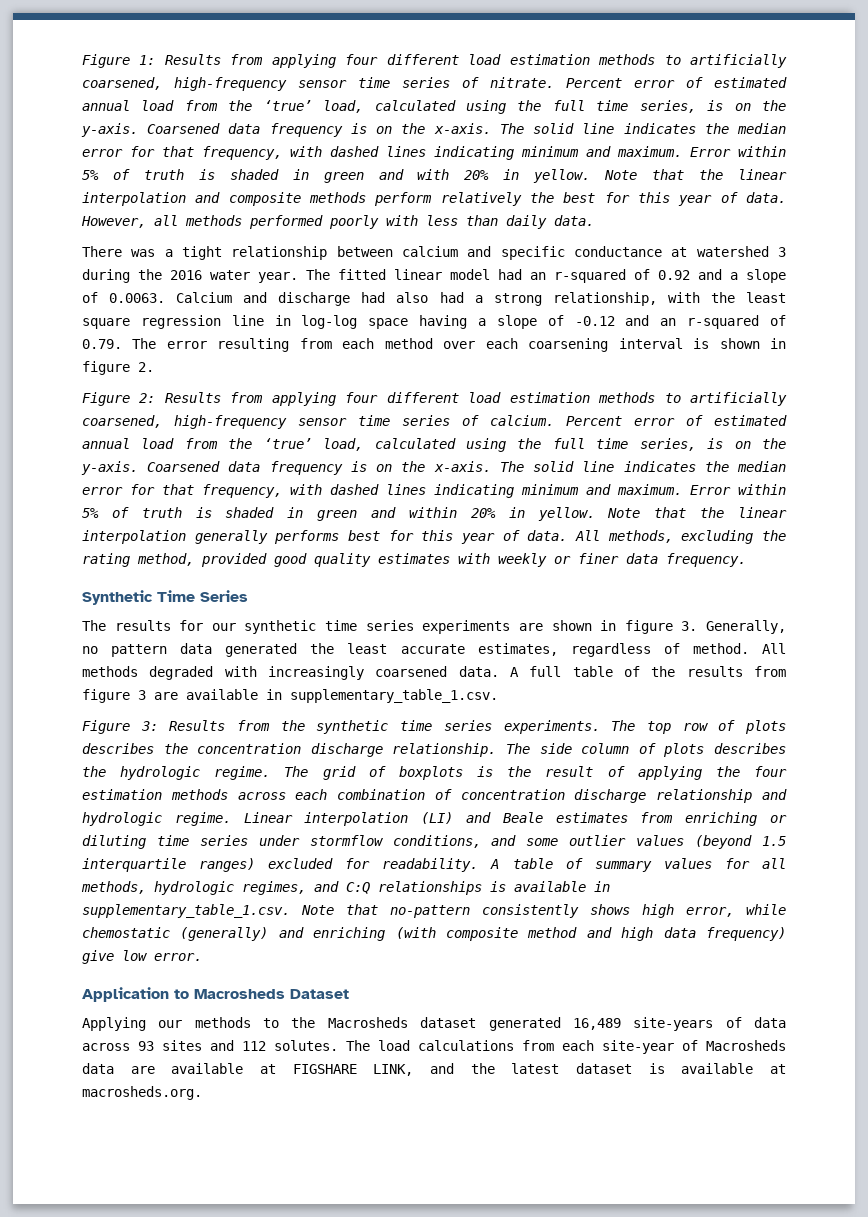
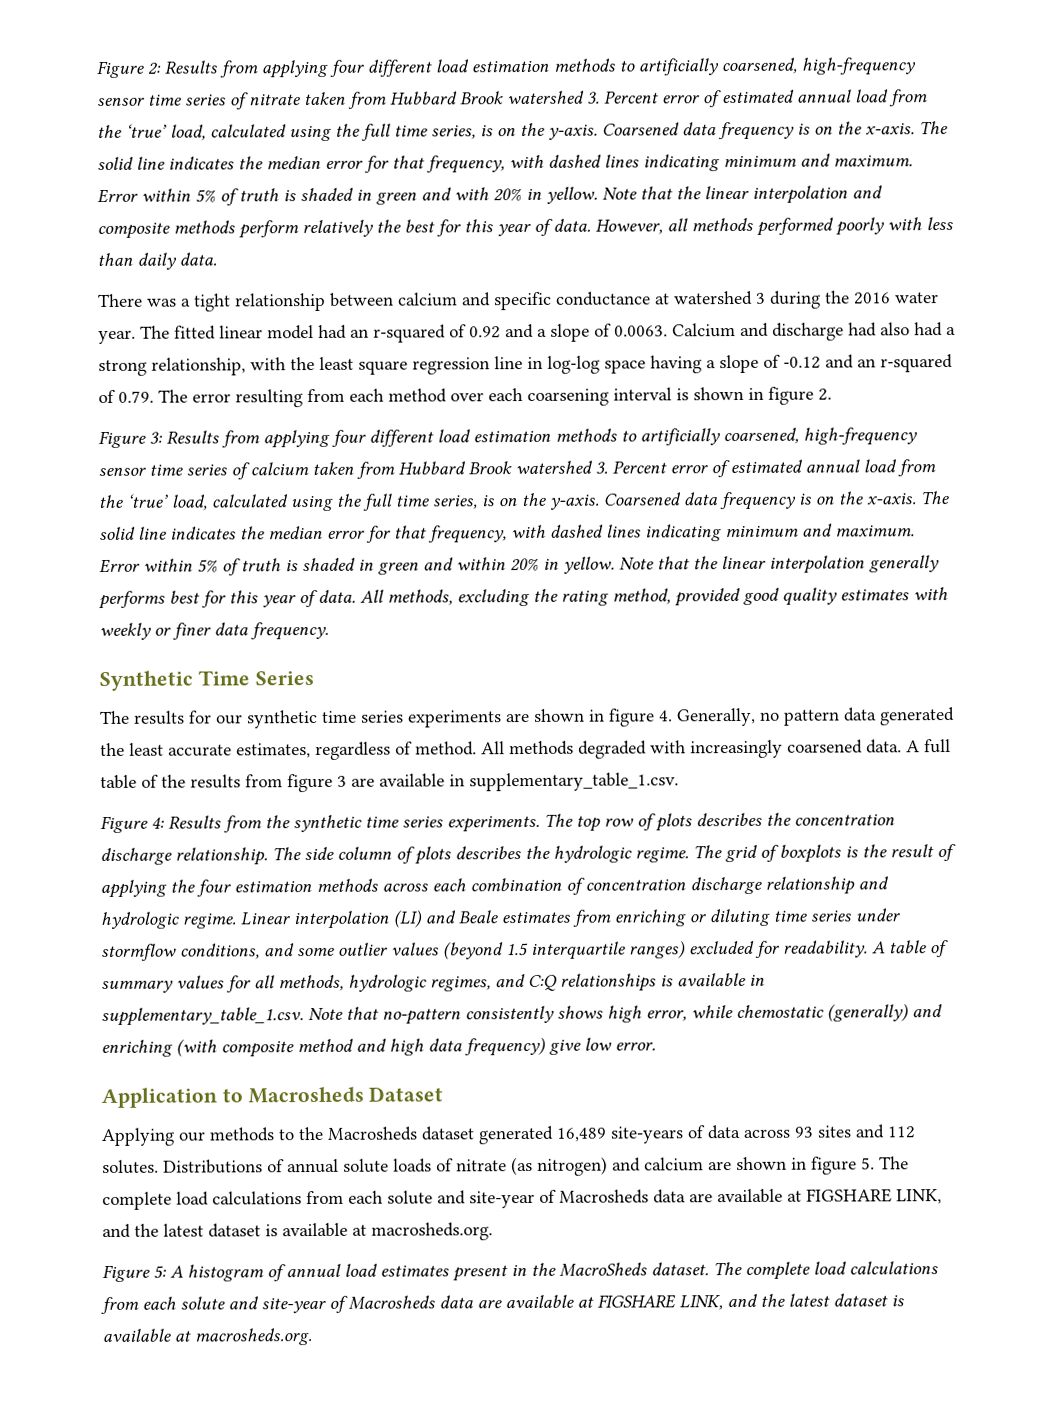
- Figure 1: Results from applying four different load estimation methods to artificially coarsened, high-frequency sensor time series of nitrate. Percent error of estimated annual load from the ‘true’ load, calculated using the full time series, is on the y-axis.
+ Figure 2: Results from applying four different load estimation methods to artificially coarsened, high-frequency sensor time series of nitrate taken from Hubbard Brook watershed 3. Percent error of estimated annual load from the ‘true’ load, calculated using the full time series, is on the y-axis.
- Figure 2: Results from applying four different load estimation methods to artificially coarsened, high-frequency sensor time series of calcium. Percent error of estimated annual load from the ‘true’ load, calculated using the full time series, is on the y-axis.
+ Figure 3: Results from applying four different load estimation methods to artificially coarsened, high-frequency sensor time series of calcium taken from Hubbard Brook watershed 3. Percent error of estimated annual load from the ‘true’ load, calculated using the full time series, is on the y-axis.
- The results for our synthetic time series experiments are shown in figure 3. Generally, no pattern data generated the least accurate estimates, regardless of method.
+ The results for our synthetic time series experiments are shown in figure 4. Generally, no pattern data generated the least accurate estimates, regardless of method.
- Figure 3: Results from the synthetic time series experiments.
+ Figure 4: Results from the synthetic time series experiments.
- The load calculations from each site-year of Macrosheds data are available at FIGSHARE LINK, and the latest dataset is available at macrosheds.org.
+ Distributions of annual solute loads of nitrate (as nitrogen) and calcium are shown in figure 5. The complete load calculations from each solute and site-year of Macrosheds data are available at FIGSHARE LINK, and the latest dataset is available at macrosheds.org.
+ Figure 5: A histogram of annual load estimates present in the MacroSheds dataset. The complete load calculations from each solute and site-year of Macrosheds data are available at FIGSHARE LINK, and the latest dataset is available at macrosheds.org.

